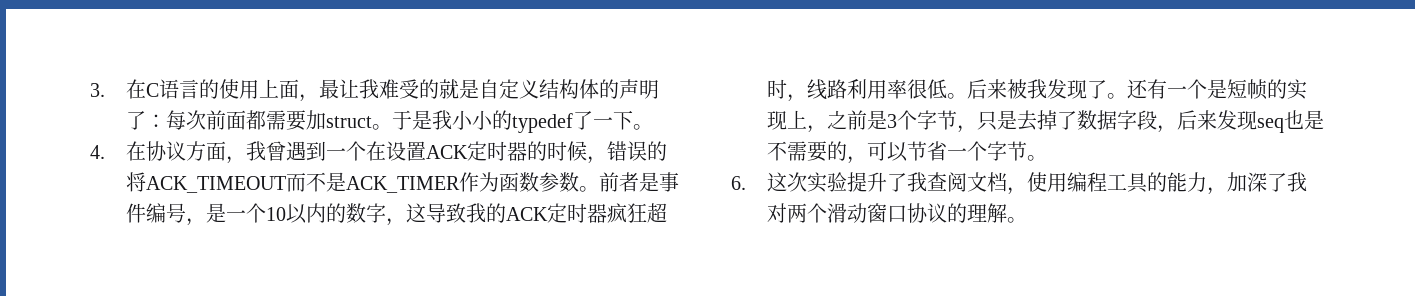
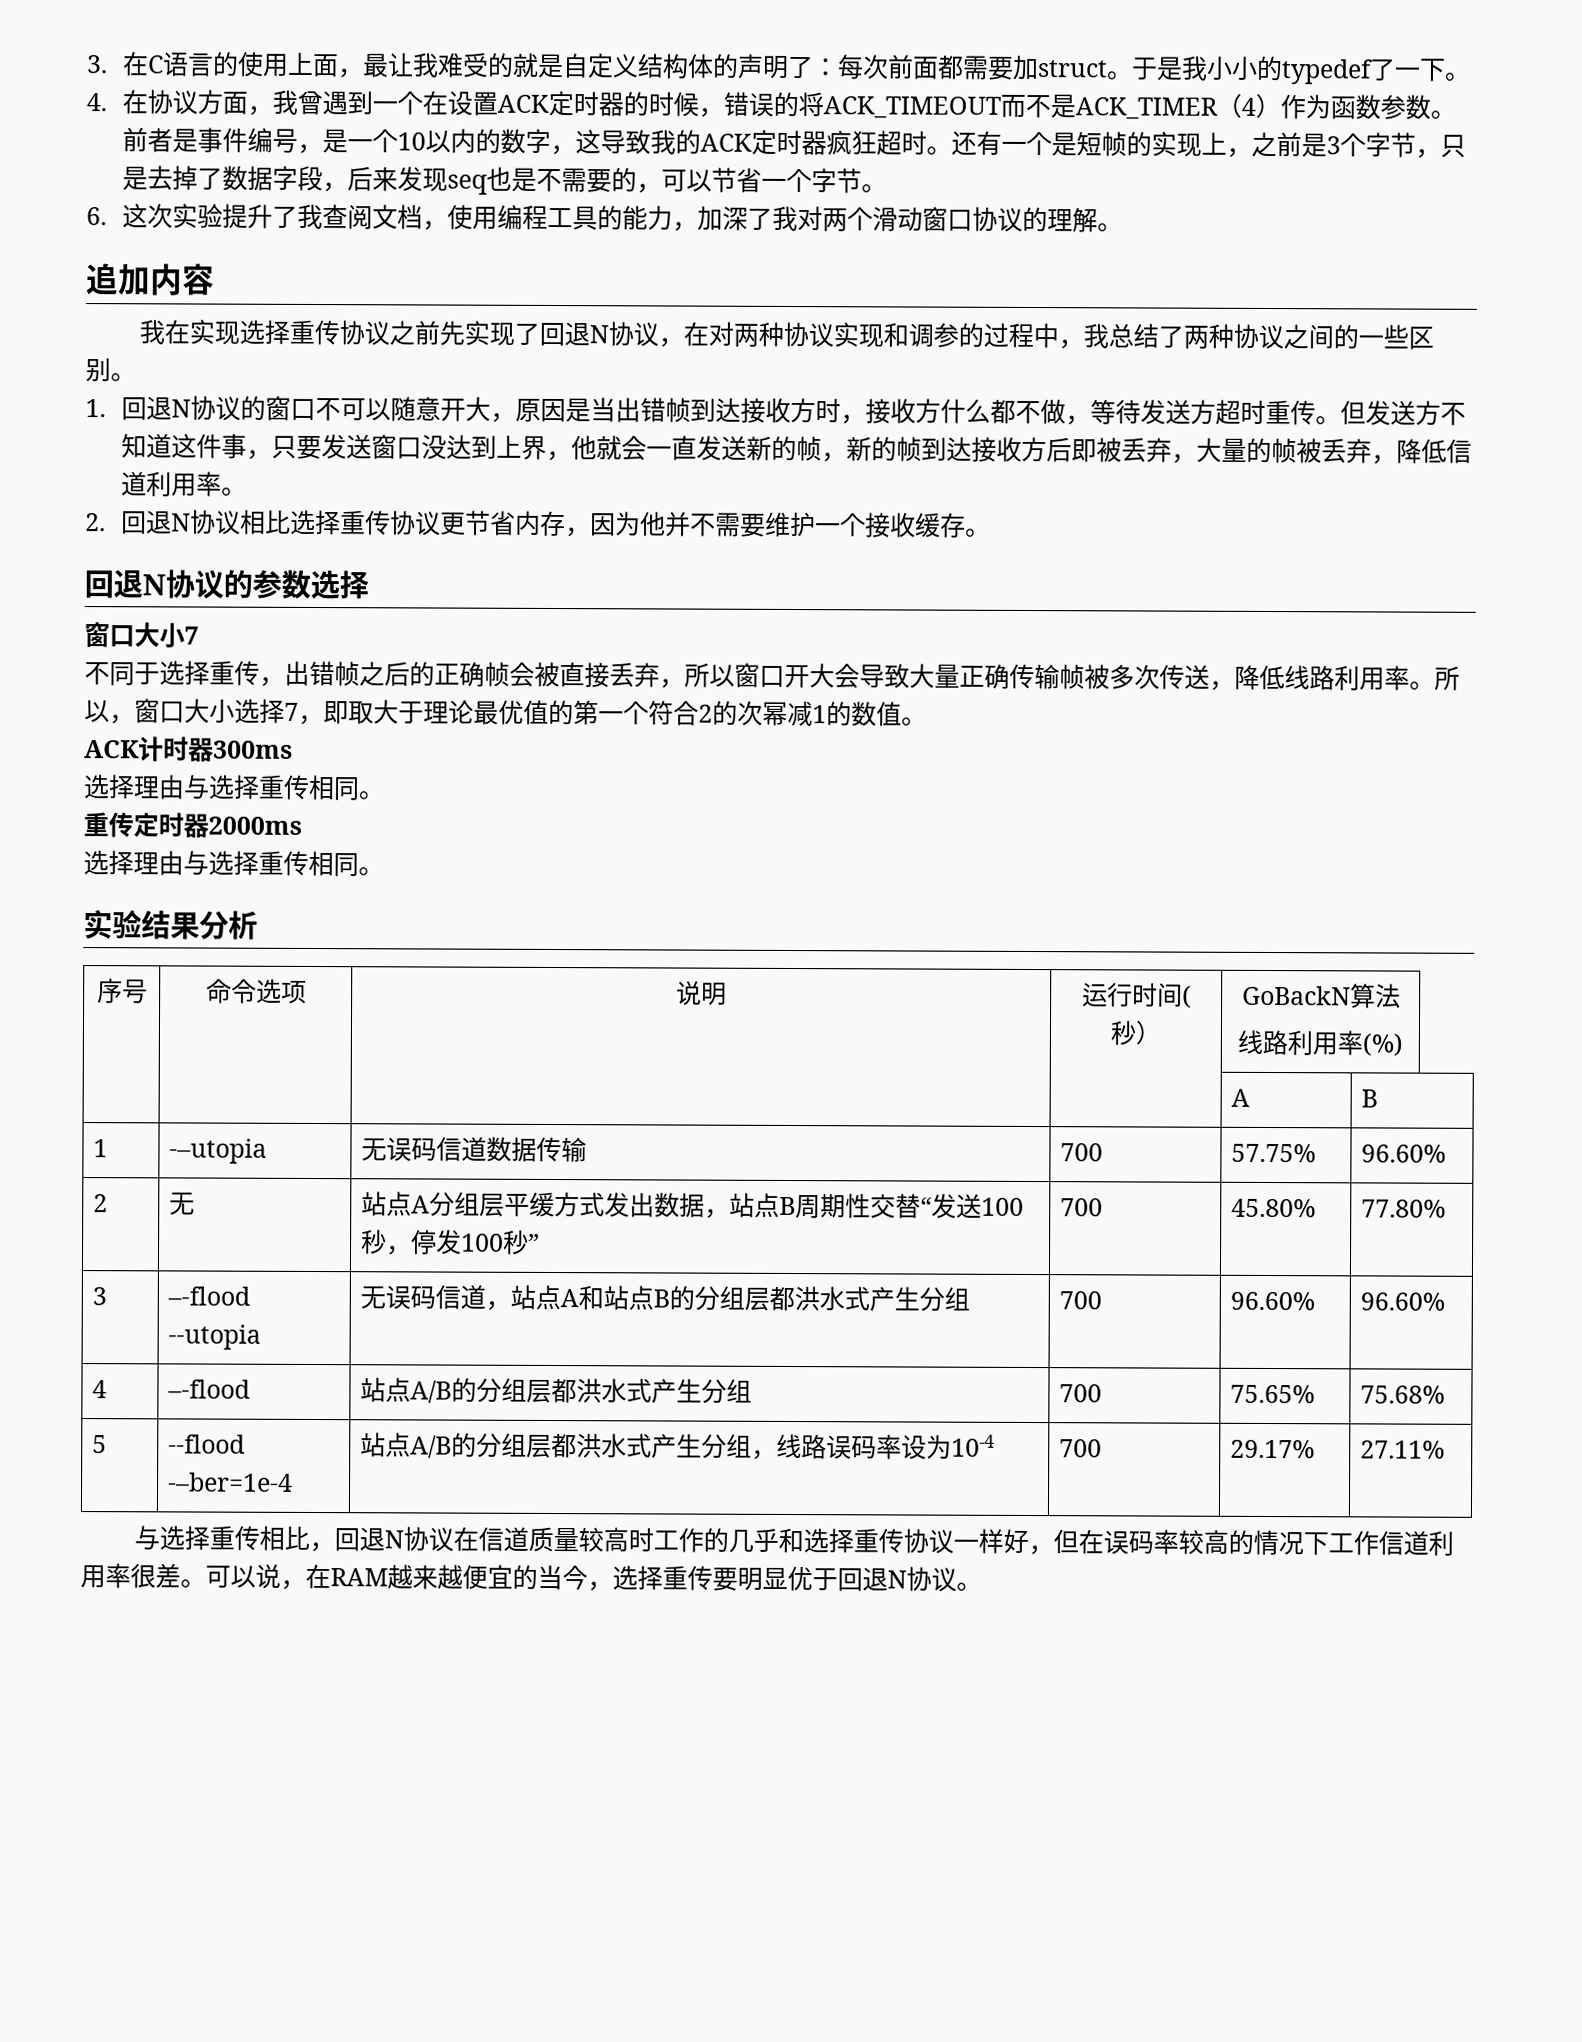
- 4.在协议方面，我曾遇到一个在设置ACK定时器的时候，错误的将ACK_TIMEOUT而不是ACK_TIMER作为函数参数。
+ 4.在协议方面，我曾遇到一个在设置ACK定时器的时候，错误的将ACK_TIMEOUT而不是ACK_TIMER（4）作为函数参数。
- 前者是事件编号，是一个10以内的数字，这导致我的ACK定时器疯狂超时，线路利用率很低。后来被我发现了。
+ 前者是事件编号，是一个10以内的数字，这导致我的ACK定时器疯狂超时。
+ 追加内容
+ 我在实现选择重传协议之前先实现了回退N协议，在对两种协议实现和调参的过程中，我总结了两种协议之间的一些区别。
+ 1.回退N协议的窗口不可以随意开大，原因是当出错帧到达接收方时，接收方什么都不做，等待发送方超时重传。但发送方不知道这件事，只要发送窗口没达到上界，他就会一直发送新的帧，新的帧到达接收方后即被丢弃，大量的帧被丢弃，降低信道利用率。
+ 2.回退N协议相比选择重传协议更节省内存，因为他并不需要维护一个接收缓存。
+ 回退N协议的参数选择
+ 窗口大小7
+ 不同于选择重传，出错帧之后的正确帧会被直接丢弃，所以窗口开大会导致大量正确传输帧被多次传送，降低线路利用率。所以，窗口大小选择7，即取大于理论最优值的第一个符合2的次幂减1的数值。
+ ACK计时器300ms
+ 选择理由与选择重传相同。
+ 重传定时器2000ms
+ 选择理由与选择重传相同。
+ 实验结果分析
+ 序号 | 命令选项 | 说明 | 运行时间(秒） | GoBackN算法
+ 线路利用率(%)
+ | | | | A | B
+ 1 | -–utopia | 无误码信道数据传输 | 700 | 57.75% | 96.60%
+ 2 | 无 | 站点A分组层平缓方式发出数据，站点B周期性交替“发送100秒，停发100秒” | 700 | 45.80% | 77.80%
+ 3 | –-flood --utopia | 无误码信道，站点A和站点B的分组层都洪水式产生分组 | 700 | 96.60% | 96.60%
+ 4 | –-flood | 站点A/B的分组层都洪水式产生分组 | 700 | 75.65% | 75.68%
+ 5 | --flood -–ber=1e-4 | 站点A/B的分组层都洪水式产生分组，线路误码率设为10-4 | 700 | 29.17% | 27.11%
+ 与选择重传相比，回退N协议在信道质量较高时工作的几乎和选择重传协议一样好，但在误码率较高的情况下工作信道利用率很差。可以说，在RAM越来越便宜的当今，选择重传要明显优于回退N协议。

